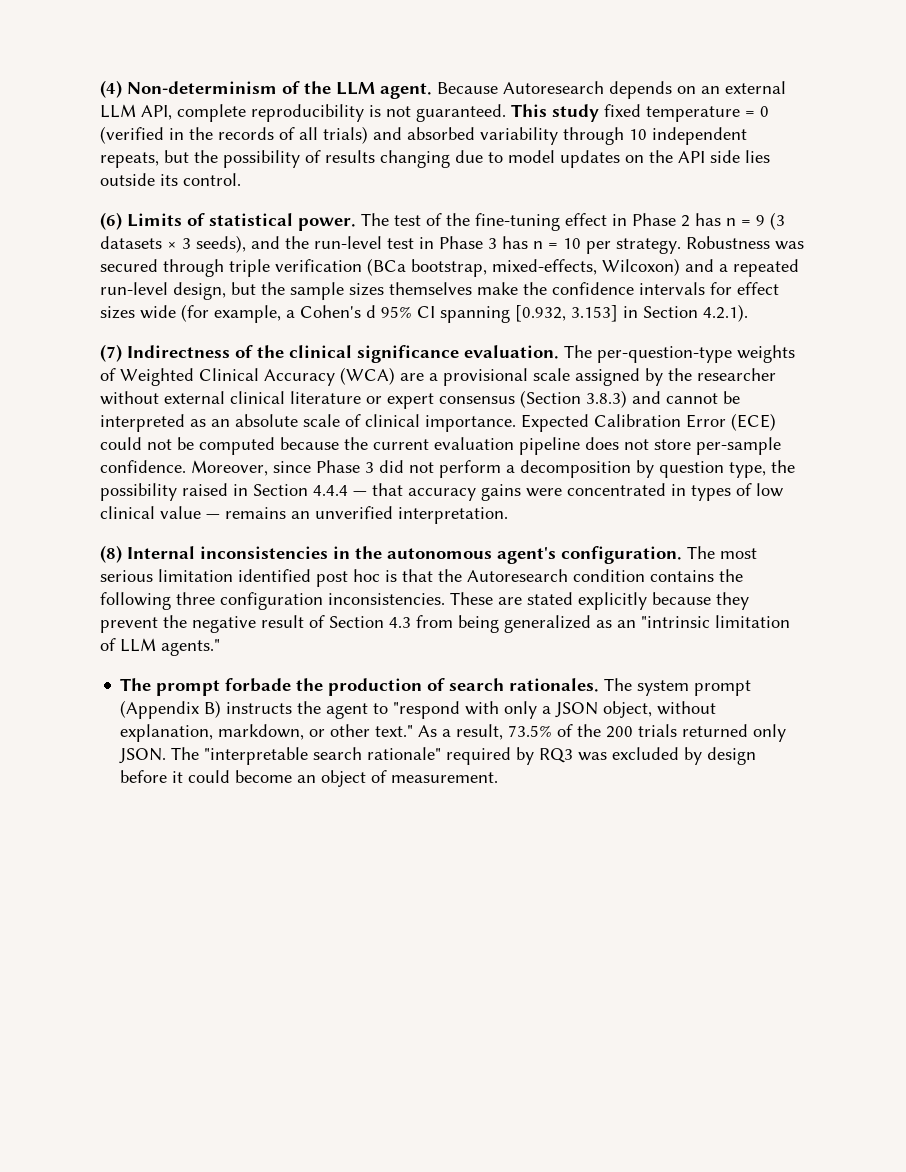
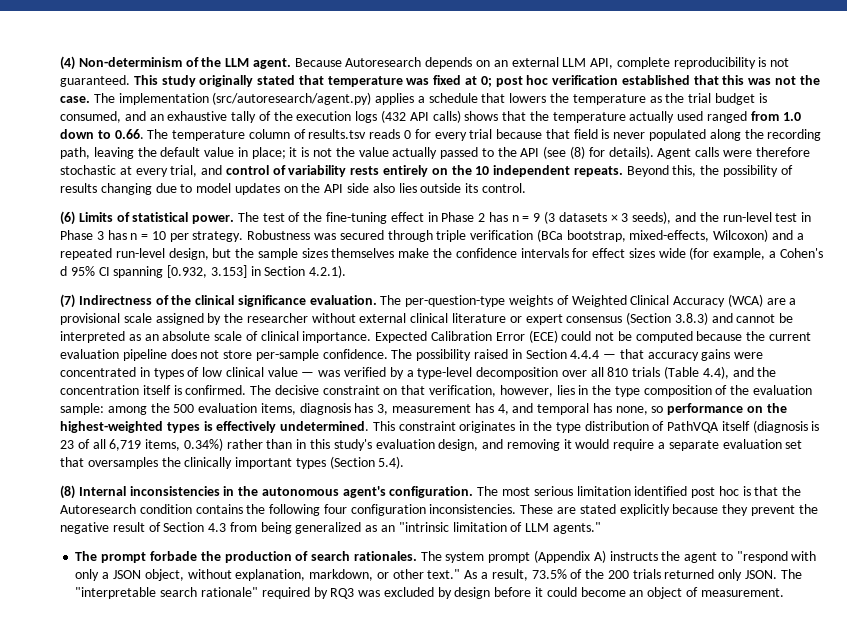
- This study fixed temperature = 0 (verified in the records of all trials) and absorbed variability through 10 independent repeats, but the possibility of results changing due to model updates on the API side lies outside its control.
+ This study originally stated that temperature was fixed at 0; post hoc verification established that this was not the case. The implementation (src/autoresearch/agent.py) applies a schedule that lowers the temperature as the trial budget is consumed, and an exhaustive tally of the execution logs (432 API calls) shows that the temperature actually used ranged from 1.0 down to 0.66. The temperature column of results.tsv reads 0 for every trial because that field is never populated along the recording path, leaving the default value in place; it is not the value actually passed to the API (see (8) for details). Agent calls were therefore stochastic at every trial, and control of variability rests entirely on the 10 independent repeats. Beyond this, the possibility of results changing due to model updates on the API side also lies outside its control.
- Moreover, since Phase 3 did not perform a decomposition by question type, the possibility raised in Section 4.4.4 — that accuracy gains were concentrated in types of low clinical value — remains an unverified interpretation.
+ The possibility raised in Section 4.4.4 — that accuracy gains were concentrated in types of low clinical value — was verified by a type-level decomposition over all 810 trials (Table 4.4), and the concentration itself is confirmed. The decisive constraint on that verification, however, lies in the type composition of the evaluation sample: among the 500 evaluation items, diagnosis has 3, measurement has 4, and temporal has none, so performance on the highest-weighted types is effectively undetermined. This constraint originates in the type distribution of PathVQA itself (diagnosis is 23 of all 6,719 items, 0.34%) rather than in this study's evaluation design, and removing it would require a separate evaluation set that oversamples the clinically important types (Section 5.4).
- The most serious limitation identified post hoc is that the Autoresearch condition contains the following three configuration inconsistencies.
+ The most serious limitation identified post hoc is that the Autoresearch condition contains the following four configuration inconsistencies.
- The system prompt (Appendix B) instructs the agent to "respond with only a JSON object, without explanation, markdown, or other text."
+ The system prompt (Appendix A) instructs the agent to "respond with only a JSON object, without explanation, markdown, or other text."

